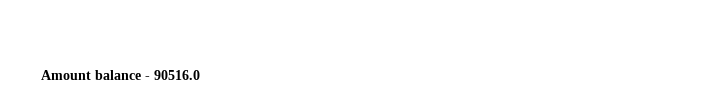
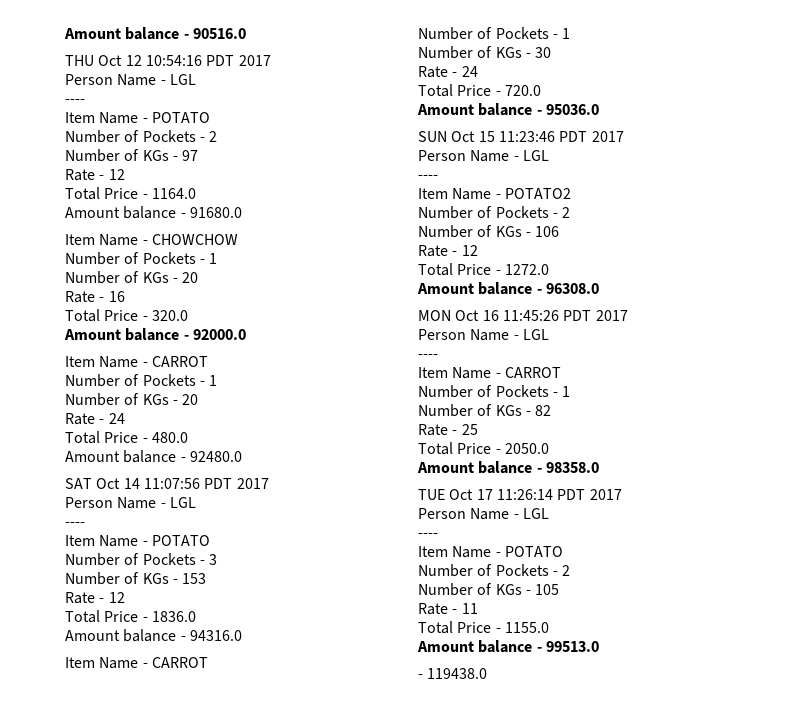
+ THU Oct 12 10:54:16 PDT 2017
+ Person Name - LGL
+ ----
+ Item Name - POTATO
+ Number of Pockets - 2
+ Number of KGs - 97
+ Rate - 12
+ Total Price - 1164.0
+ Amount balance - 91680.0
+ Item Name - CHOWCHOW
+ Number of Pockets - 1
+ Number of KGs - 20
+ Rate - 16
+ Total Price - 320.0
+ Amount balance - 92000.0
+ Item Name - CARROT
+ Number of Pockets - 1
+ Number of KGs - 20
+ Rate - 24
+ Total Price - 480.0
+ Amount balance - 92480.0
+ SAT Oct 14 11:07:56 PDT 2017
+ Person Name - LGL
+ ----
+ Item Name - POTATO
+ Number of Pockets - 3
+ Number of KGs - 153
+ Rate - 12
+ Total Price - 1836.0
+ Amount balance - 94316.0
+ Item Name - CARROT
+ Number of Pockets - 1
+ Number of KGs - 30
+ Rate - 24
+ Total Price - 720.0
+ Amount balance - 95036.0
+ SUN Oct 15 11:23:46 PDT 2017
+ Person Name - LGL
+ ----
+ Item Name - POTATO2
+ Number of Pockets - 2
+ Number of KGs - 106
+ Rate - 12
+ Total Price - 1272.0
+ Amount balance - 96308.0
+ MON Oct 16 11:45:26 PDT 2017
+ Person Name - LGL
+ ----
+ Item Name - CARROT
+ Number of Pockets - 1
+ Number of KGs - 82
+ Rate - 25
+ Total Price - 2050.0
+ Amount balance - 98358.0
+ TUE Oct 17 11:26:14 PDT 2017
+ Person Name - LGL
+ ----
+ Item Name - POTATO
+ Number of Pockets - 2
+ Number of KGs - 105
+ Rate - 11
+ Total Price - 1155.0
+ Amount balance - 99513.0
+ - 119438.0

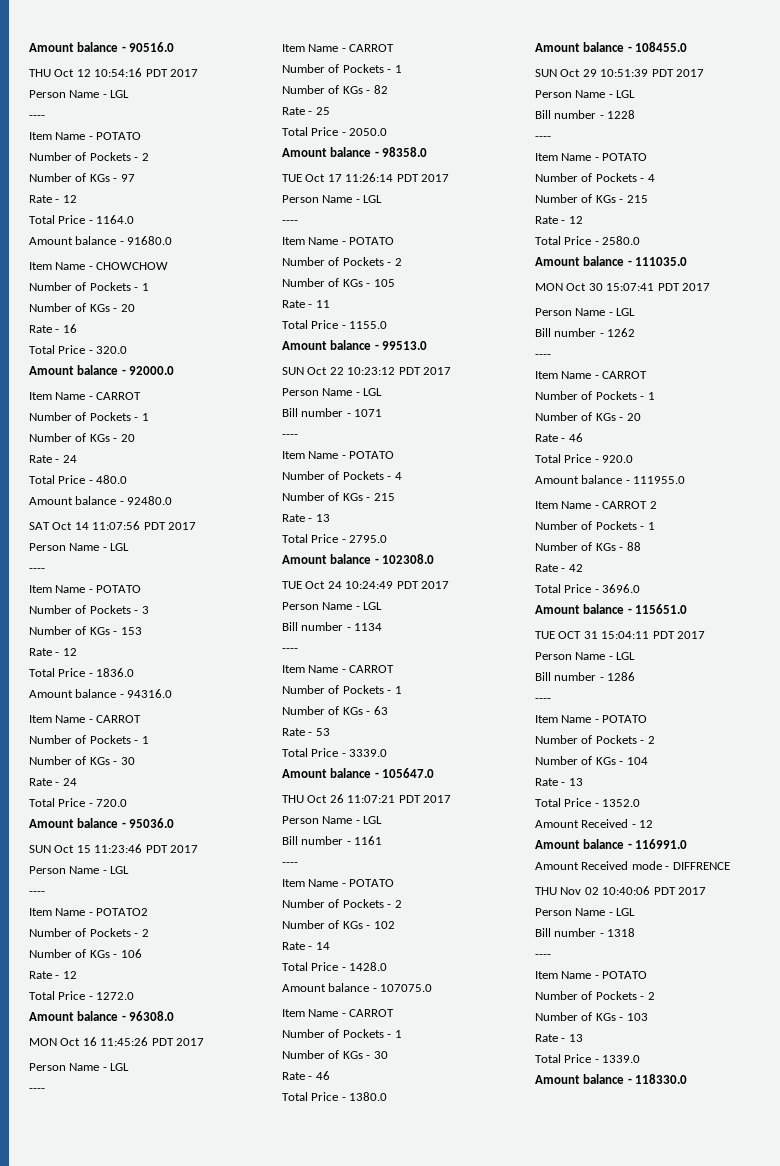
- - 119438.0
+ SUN Oct 22 10:23:12 PDT 2017
+ Person Name - LGL
+ Bill number - 1071
+ ----
+ Item Name - POTATO
+ Number of Pockets - 4
+ Number of KGs - 215
+ Rate - 13
+ Total Price - 2795.0
+ Amount balance - 102308.0
+ TUE Oct 24 10:24:49 PDT 2017
+ Person Name - LGL
+ Bill number - 1134
+ ----
+ Item Name - CARROT
+ Number of Pockets - 1
+ Number of KGs - 63
+ Rate - 53
+ Total Price - 3339.0
+ Amount balance - 105647.0
+ THU Oct 26 11:07:21 PDT 2017
+ Person Name - LGL
+ Bill number - 1161
+ ----
+ Item Name - POTATO
+ Number of Pockets - 2
+ Number of KGs - 102
+ Rate - 14
+ Total Price - 1428.0
+ Amount balance - 107075.0
+ Item Name - CARROT
+ Number of Pockets - 1
+ Number of KGs - 30
+ Rate - 46
+ Total Price - 1380.0
+ Amount balance - 108455.0
+ SUN Oct 29 10:51:39 PDT 2017
+ Person Name - LGL
+ Bill number - 1228
+ ----
+ Item Name - POTATO
+ Number of Pockets - 4
+ Number of KGs - 215
+ Rate - 12
+ Total Price - 2580.0
+ Amount balance - 111035.0
+ MON Oct 30 15:07:41 PDT 2017
+ Person Name - LGL
+ Bill number - 1262
+ ----
+ Item Name - CARROT
+ Number of Pockets - 1
+ Number of KGs - 20
+ Rate - 46
+ Total Price - 920.0
+ Amount balance - 111955.0
+ Item Name - CARROT 2
+ Number of Pockets - 1
+ Number of KGs - 88
+ Rate - 42
+ Total Price - 3696.0
+ Amount balance - 115651.0
+ TUE OCT 31 15:04:11 PDT 2017
+ Person Name - LGL
+ Bill number - 1286
+ ----
+ Item Name - POTATO
+ Number of Pockets - 2
+ Number of KGs - 104
+ Rate - 13
+ Total Price - 1352.0
+ Amount Received - 12
+ Amount balance - 116991.0
+ Amount Received mode - DIFFRENCE
+ THU Nov 02 10:40:06 PDT 2017
+ Person Name - LGL
+ Bill number - 1318
+ ----
+ Item Name - POTATO
+ Number of Pockets - 2
+ Number of KGs - 103
+ Rate - 13
+ Total Price - 1339.0
+ Amount balance - 118330.0

